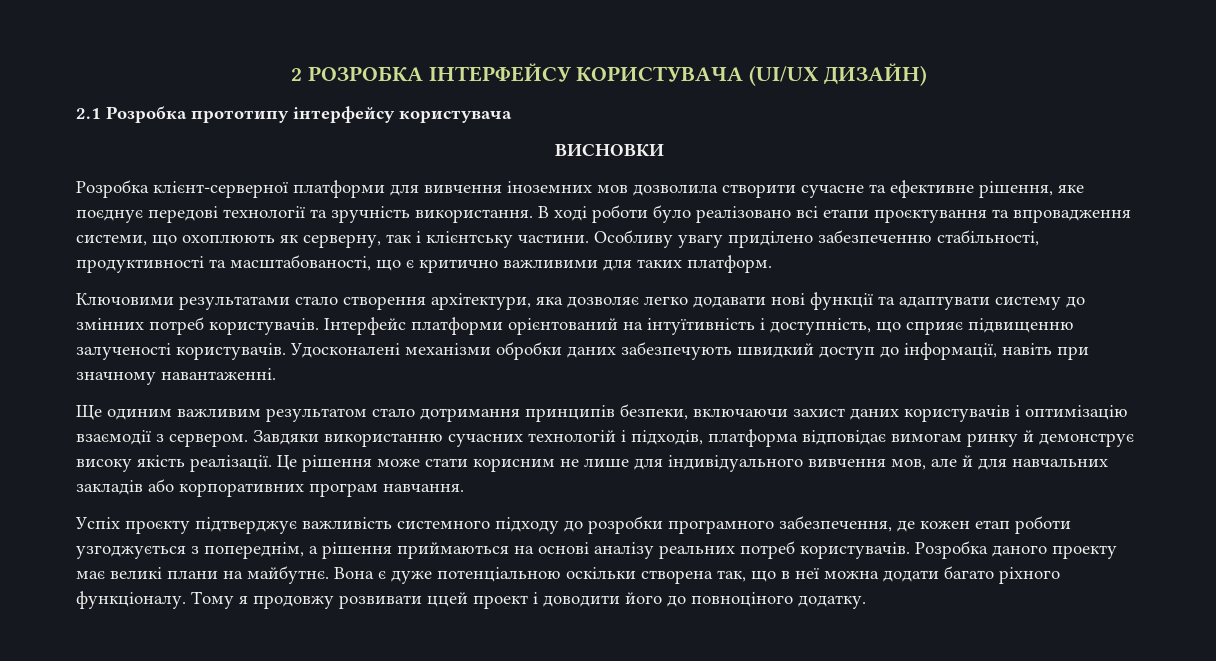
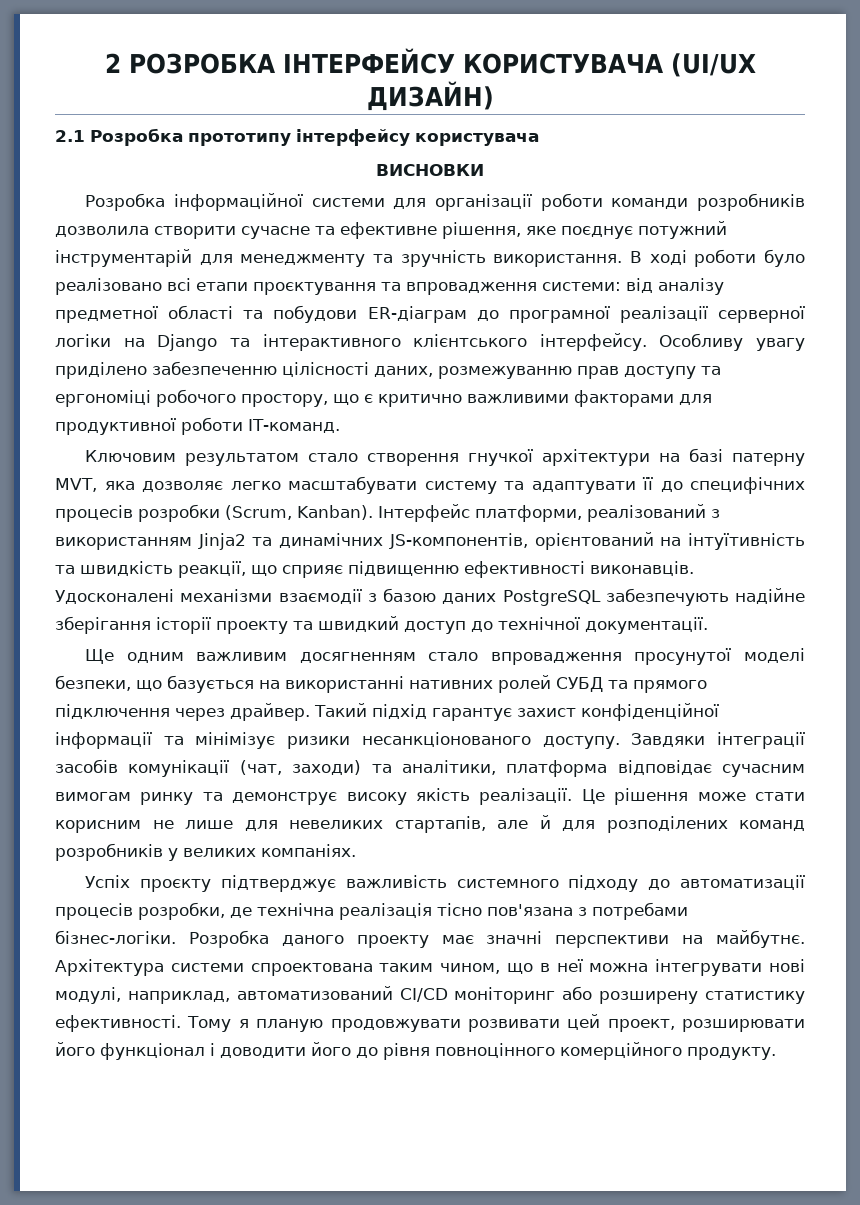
- Розробка клієнт-серверної платформи для вивчення іноземних мов дозволила створити сучасне та ефективне рішення, яке поєднує передові технології та зручність використання.
+ Розробка інформаційної системи для організації роботи команди розробників дозволила створити сучасне та ефективне рішення, яке поєднує потужний інструментарій для менеджменту та зручність використання.
- В ході роботи було реалізовано всі етапи проєктування та впровадження системи, що охоплюють як серверну, так і клієнтську частини. Особливу увагу приділено забезпеченню стабільності, продуктивності та масштабованості, що є критично важливими для таких платформ.
- Ключовими результатами стало створення архітектури, яка дозволяє легко додавати нові функції та адаптувати систему до змінних потреб користувачів. Інтерфейс платформи орієнтований на інтуїтивність і доступність, що сприяє підвищенню залученості користувачів. Удосконалені механізми обробки даних забезпечують швидкий доступ до інформації, навіть при значному навантаженні.
- Ще одиним важливим результатом стало дотримання принципів безпеки, включаючи захист даних користувачів і оптимізацію взаємодії з сервером. Завдяки використанню сучасних технологій і підходів, платформа відповідає вимогам ринку й демонструє високу якість реалізації.
+ В ході роботи було реалізовано всі етапи проєктування та впровадження системи: від аналізу предметної області та побудови ER-діаграм до програмної реалізації серверної логіки на Django та інтерактивного клієнтського інтерфейсу. Особливу увагу приділено забезпеченню цілісності даних, розмежуванню прав доступу та ергономіці робочого простору, що є критично важливими факторами для продуктивної роботи IT-команд.
+ Ключовим результатом стало створення гнучкої архітектури на базі патерну MVT, яка дозволяє легко масштабувати систему та адаптувати її до специфічних процесів розробки (Scrum, Kanban). Інтерфейс платформи, реалізований з використанням Jinja2 та динамічних JS-компонентів, орієнтований на інтуїтивність та швидкість реакції, що сприяє підвищенню ефективності виконавців. Удосконалені механізми взаємодії з базою даних PostgreSQL забезпечують надійне зберігання історії проекту та швидкий доступ до технічної документації.
+ Ще одним важливим досягненням стало впровадження просунутої моделі безпеки, що базується на використанні нативних ролей СУБД та прямого підключення через драйвер. Такий підхід гарантує захист конфіденційної інформації та мінімізує ризики несанкціонованого доступу. Завдяки інтеграції засобів комунікації (чат, заходи) та аналітики, платформа відповідає сучасним вимогам ринку та демонструє високу якість реалізації.
- Це рішення може стати корисним не лише для індивідуального вивчення мов, але й для навчальних закладів або корпоративних програм навчання.
+ Це рішення може стати корисним не лише для невеликих стартапів, але й для розподілених команд розробників у великих компаніях.
- Успіх проєкту підтверджує важливість системного підходу до розробки програмного забезпечення, де кожен етап роботи узгоджується з попереднім, а рішення приймаються на основі аналізу реальних потреб користувачів. Розробка даного проекту має великі плани на майбутнє. Вона є дуже потенціальною оскільки створена так, що в неї можна додати багато ріхного функціоналу. Тому я продовжу розвивати ццей проект і доводити його до повноціного додатку.
+ Успіх проєкту підтверджує важливість системного підходу до автоматизації процесів розробки, де технічна реалізація тісно пов'язана з потребами бізнес-логіки. Розробка даного проекту має значні перспективи на майбутнє. Архітектура системи спроектована таким чином, що в неї можна інтегрувати нові модулі, наприклад, автоматизований CI/CD моніторинг або розширену статистику ефективності. Тому я планую продовжувати розвивати цей проект, розширювати його функціонал і доводити його до рівня повноцінного комерційного продукту.

